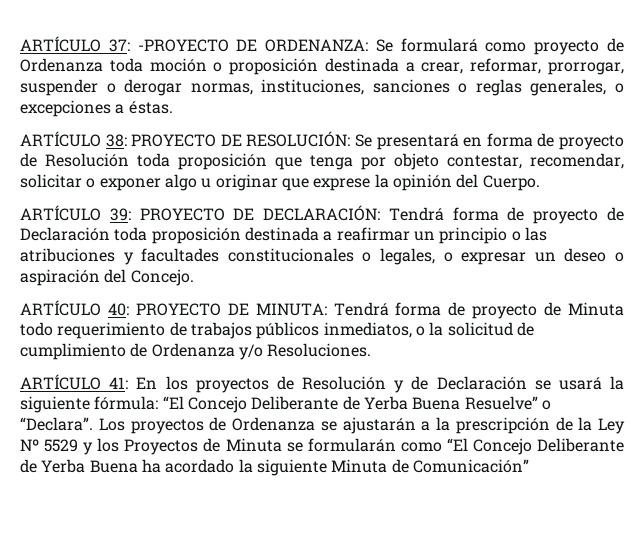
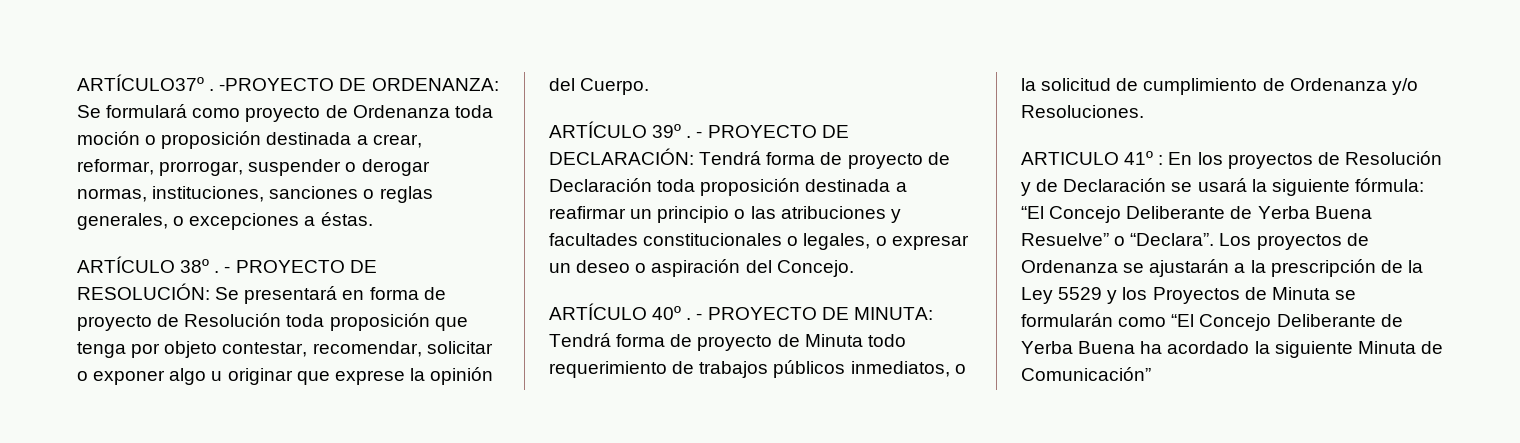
- ARTÍCULO 37: -PROYECTO DE ORDENANZA: Se formulará como proyecto de Ordenanza toda moción o proposición destinada a crear, reformar, prorrogar, suspender o derogar normas, instituciones, sanciones o reglas generales, o excepciones a éstas.
+ ARTÍCULO37º . -PROYECTO DE ORDENANZA: Se formulará como proyecto de Ordenanza toda moción o proposición destinada a crear, reformar, prorrogar, suspender o derogar normas, instituciones, sanciones o reglas generales, o excepciones a éstas.
- ARTÍCULO 38: PROYECTO DE RESOLUCIÓN: Se presentará en forma de proyecto de Resolución toda proposición que tenga por objeto contestar, recomendar, solicitar o exponer algo u originar que exprese la opinión del Cuerpo.
+ ARTÍCULO 38º . - PROYECTO DE RESOLUCIÓN: Se presentará en forma de proyecto de Resolución toda proposición que tenga por objeto contestar, recomendar, solicitar o exponer algo u originar que exprese la opinión del Cuerpo.
- ARTÍCULO 39: PROYECTO DE DECLARACIÓN: Tendrá forma de proyecto de Declaración toda proposición destinada a reafirmar un principio o las atribuciones y facultades constitucionales o legales, o expresar un deseo o aspiración del Concejo.
+ ARTÍCULO 39º . - PROYECTO DE DECLARACIÓN: Tendrá forma de proyecto de Declaración toda proposición destinada a reafirmar un principio o las atribuciones y facultades constitucionales o legales, o expresar un deseo o aspiración del Concejo.
- ARTÍCULO 40: PROYECTO DE MINUTA: Tendrá forma de proyecto de Minuta todo requerimiento de trabajos públicos inmediatos, o la solicitud de cumplimiento de Ordenanza y/o Resoluciones.
+ ARTÍCULO 40º . - PROYECTO DE MINUTA: Tendrá forma de proyecto de Minuta todo requerimiento de trabajos públicos inmediatos, o la solicitud de cumplimiento de Ordenanza y/o Resoluciones.
- ARTÍCULO 41: En los proyectos de Resolución y de Declaración se usará la siguiente fórmula: “El Concejo Deliberante de Yerba Buena Resuelve” o “Declara”.
+ ARTICULO 41º : En los proyectos de Resolución y de Declaración se usará la siguiente fórmula: “El Concejo Deliberante de Yerba Buena Resuelve” o “Declara”.
- Los proyectos de Ordenanza se ajustarán a la prescripción de la Ley Nº 5529 y los Proyectos de Minuta se formularán como “El Concejo Deliberante de Yerba Buena ha acordado la siguiente Minuta de Comunicación”
+ Los proyectos de Ordenanza se ajustarán a la prescripción de la Ley 5529 y los Proyectos de Minuta se formularán como “El Concejo Deliberante de Yerba Buena ha acordado la siguiente Minuta de Comunicación”

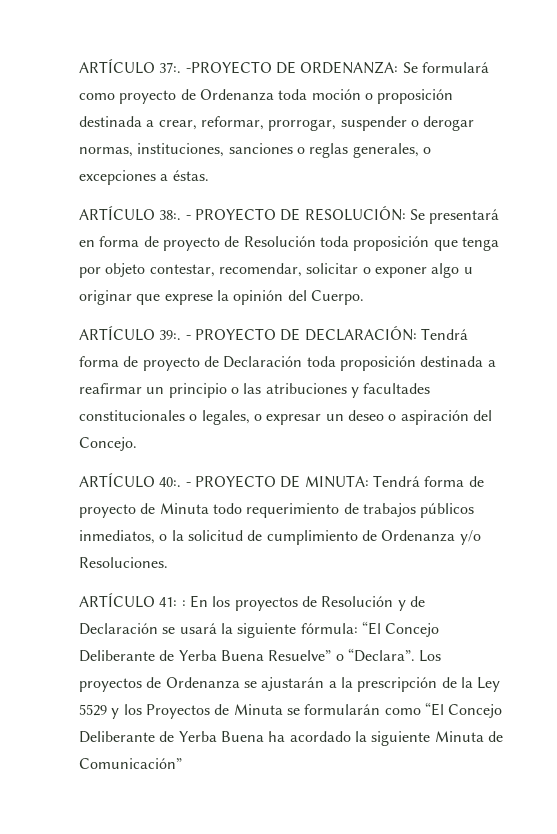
- ARTÍCULO37º .
+ ARTÍCULO 37:.
- ARTÍCULO 38º .
+ ARTÍCULO 38:.
- ARTÍCULO 39º .
+ ARTÍCULO 39:.
- ARTÍCULO 40º .
+ ARTÍCULO 40:.
- ARTICULO 41º : En los proyectos de Resolución y de Declaración se usará la siguiente fórmula: “El Concejo Deliberante de Yerba Buena Resuelve” o “Declara”.
+ ARTÍCULO 41: : En los proyectos de Resolución y de Declaración se usará la siguiente fórmula: “El Concejo Deliberante de Yerba Buena Resuelve” o “Declara”.

